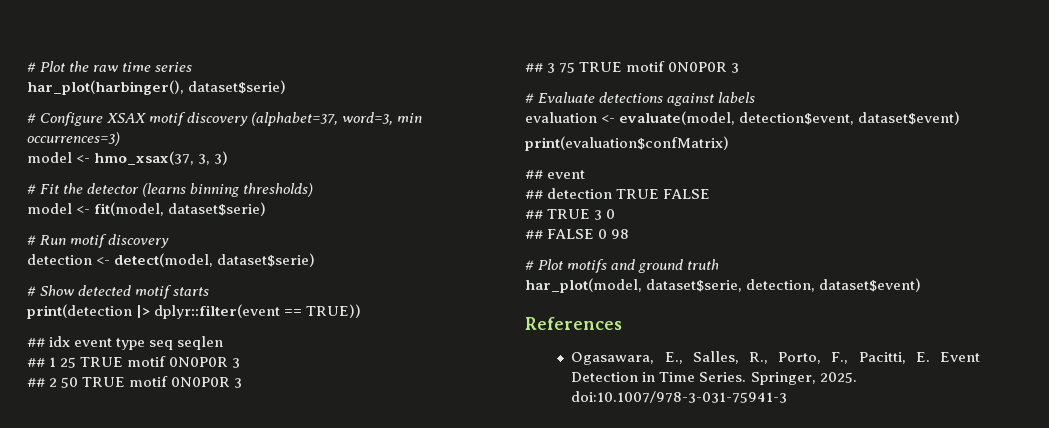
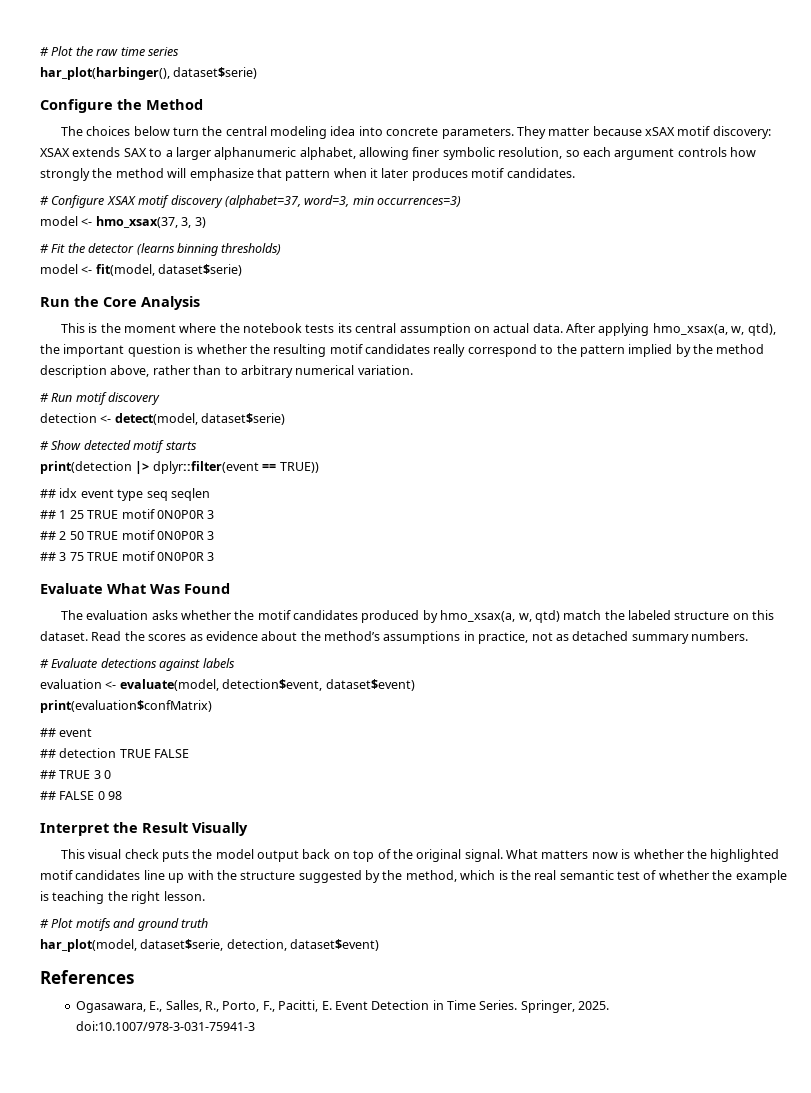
+ Configure the Method
+ The choices below turn the central modeling idea into concrete parameters. They matter because xSAX motif discovery: XSAX extends SAX to a larger alphanumeric alphabet, allowing finer symbolic resolution, so each argument controls how strongly the method will emphasize that pattern when it later produces motif candidates.
+ Run the Core Analysis
+ This is the moment where the notebook tests its central assumption on actual data. After applying hmo_xsax(a, w, qtd), the important question is whether the resulting motif candidates really correspond to the pattern implied by the method description above, rather than to arbitrary numerical variation.
+ Evaluate What Was Found
+ The evaluation asks whether the motif candidates produced by hmo_xsax(a, w, qtd) match the labeled structure on this dataset. Read the scores as evidence about the method’s assumptions in practice, not as detached summary numbers.
+ Interpret the Result Visually
+ This visual check puts the model output back on top of the original signal. What matters now is whether the highlighted motif candidates line up with the structure suggested by the method, which is the real semantic test of whether the example is teaching the right lesson.

